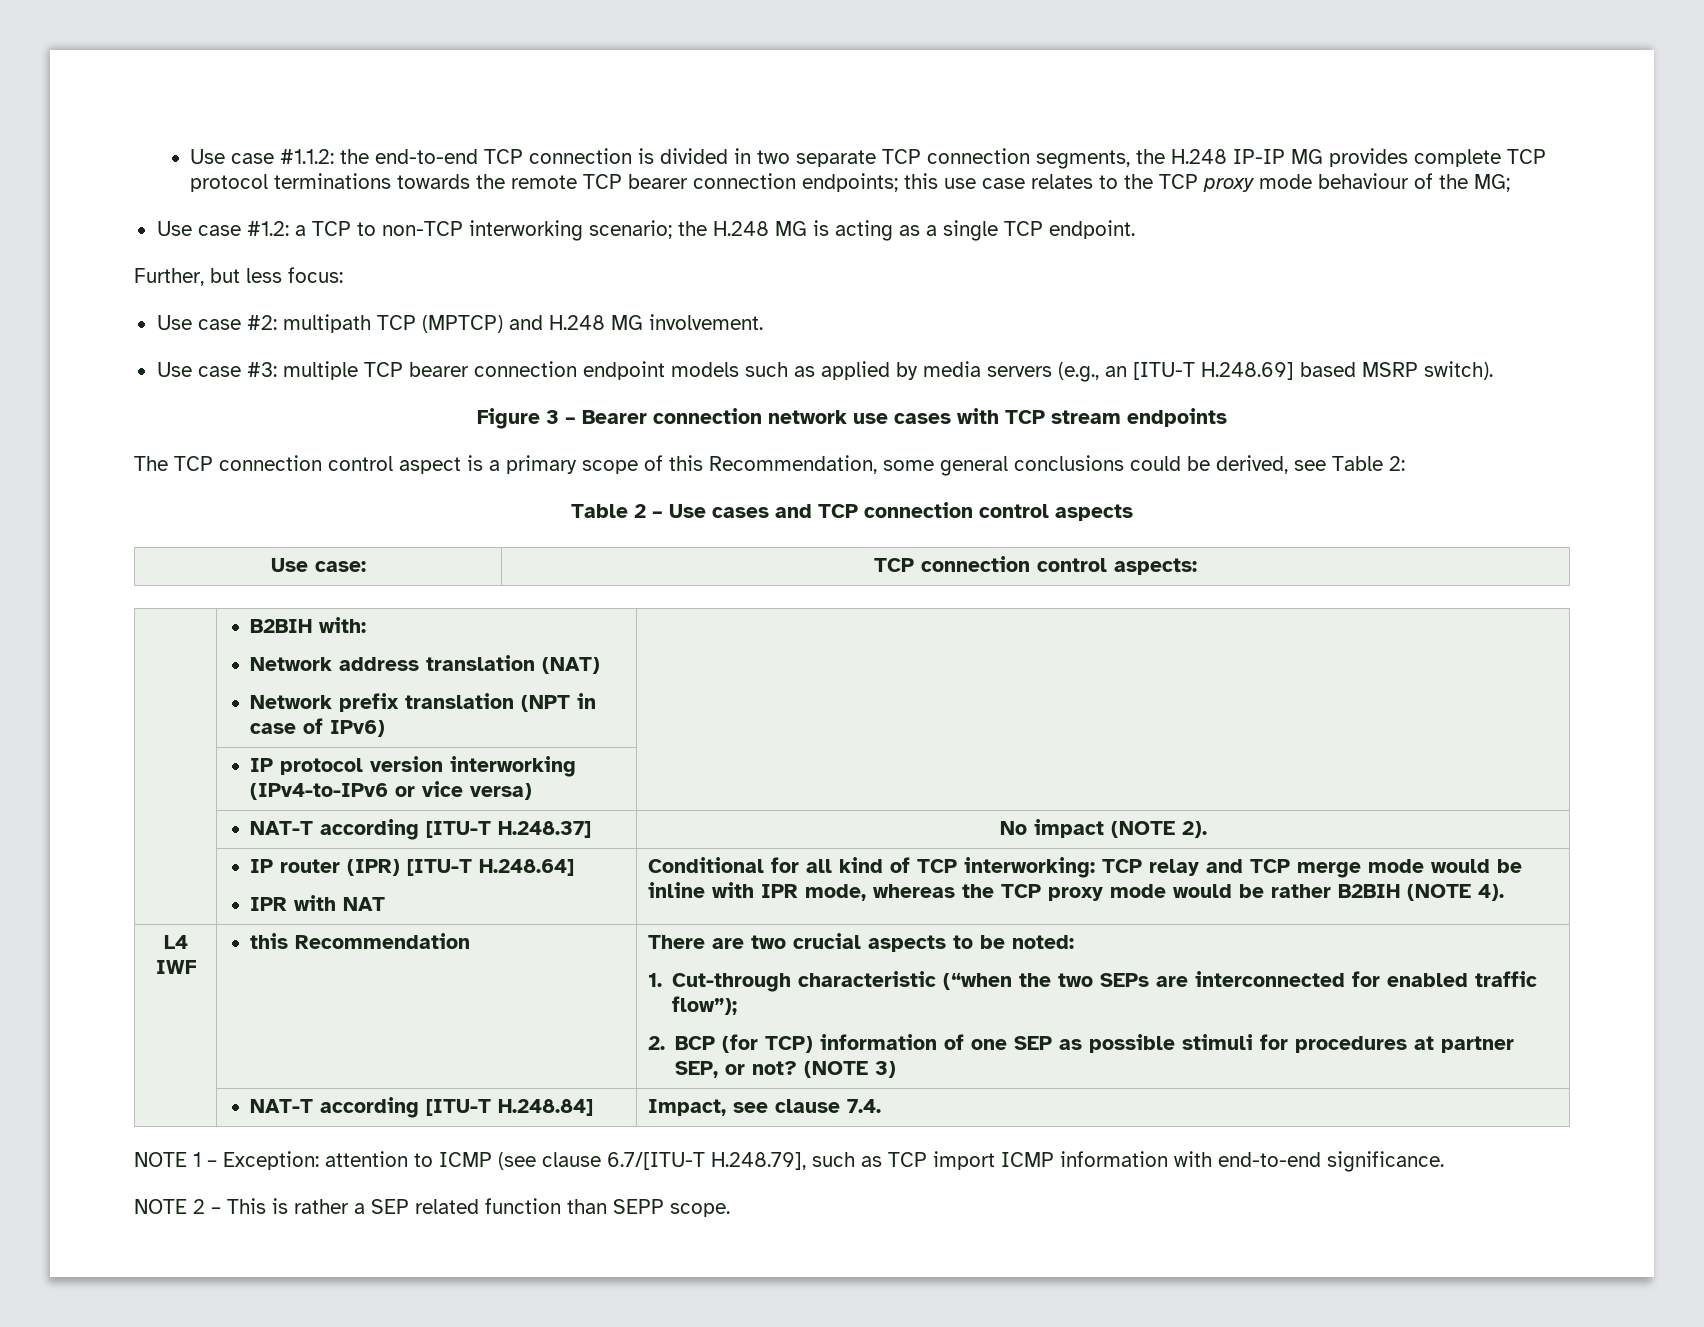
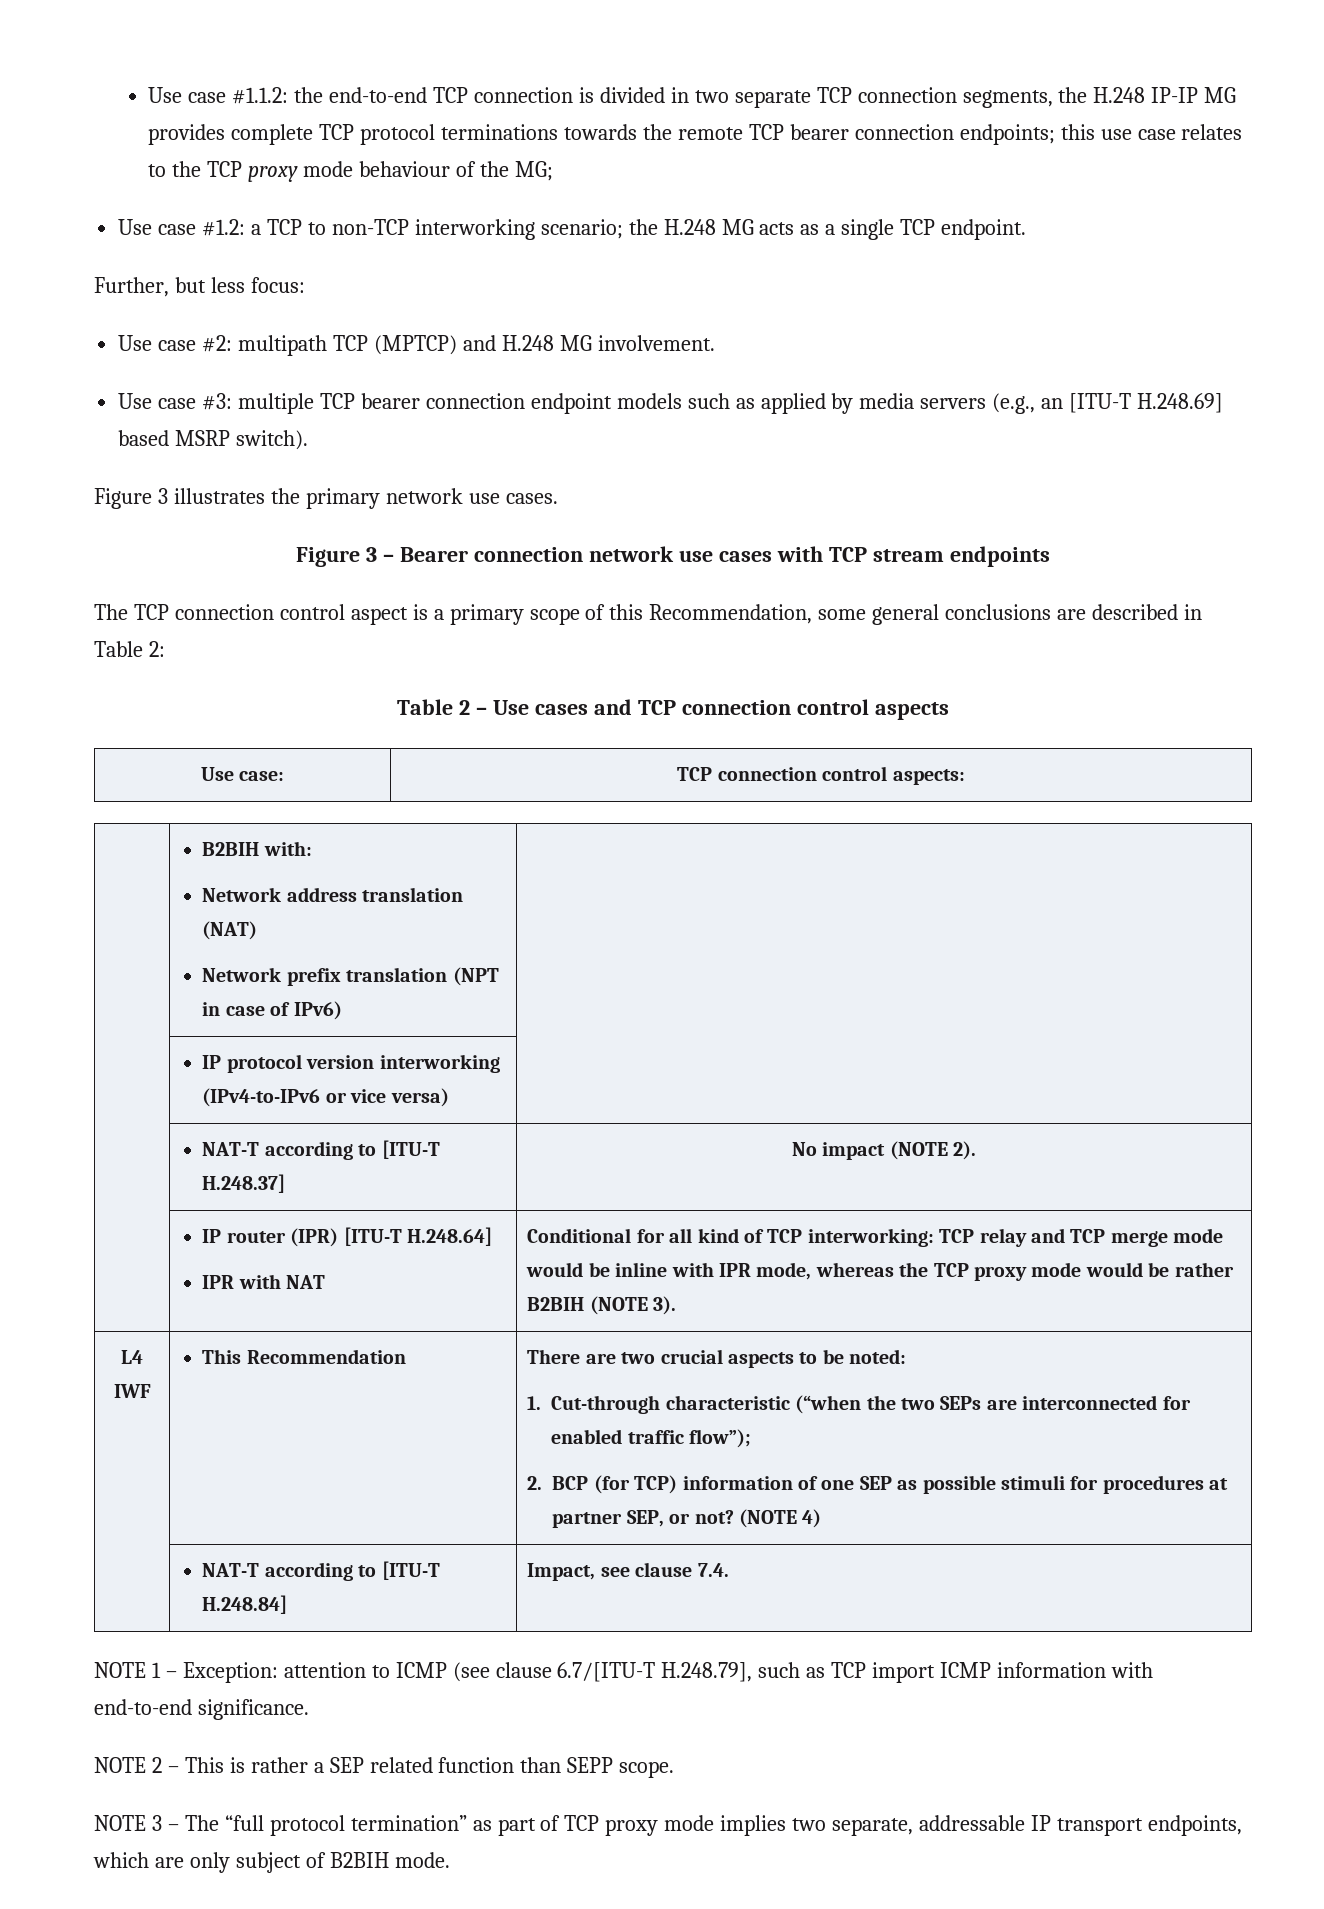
- Use case #1.2: a TCP to non-TCP interworking scenario; the H.248 MG is acting as a single TCP endpoint.
+ Use case #1.2: a TCP to non-TCP interworking scenario; the H.248 MG acts as a single TCP endpoint.
+ Figure 3 illustrates the primary network use cases.
- The TCP connection control aspect is a primary scope of this Recommendation, some general conclusions could be derived, see Table 2:
+ The TCP connection control aspect is a primary scope of this Recommendation, some general conclusions are described in Table 2:
- | NAT-T according [ITU-T H.248.37] | No impact (NOTE 2).
+ | NAT-T according to [ITU-T H.248.37] | No impact (NOTE 2).
  | IP router (IPR) [ITU-T H.248.64]
- IPR with NAT | Conditional for all kind of TCP interworking: TCP relay and TCP merge mode would be inline with IPR mode, whereas the TCP proxy mode would be rather B2BIH (NOTE 4).
+ IPR with NAT | Conditional for all kind of TCP interworking: TCP relay and TCP merge mode would be inline with IPR mode, whereas the TCP proxy mode would be rather B2BIH (NOTE 3).
- this Recommendation
+ This Recommendation
- (NOTE 3)
- | NAT-T according [ITU-T H.248.84] | Impact, see clause 7.4.
+ (NOTE 4)
+ | NAT-T according to [ITU-T H.248.84] | Impact, see clause 7.4.
+ NOTE 3 – The “full protocol termination” as part of TCP proxy mode implies two separate, addressable IP transport endpoints, which are only subject of B2BIH mode.

